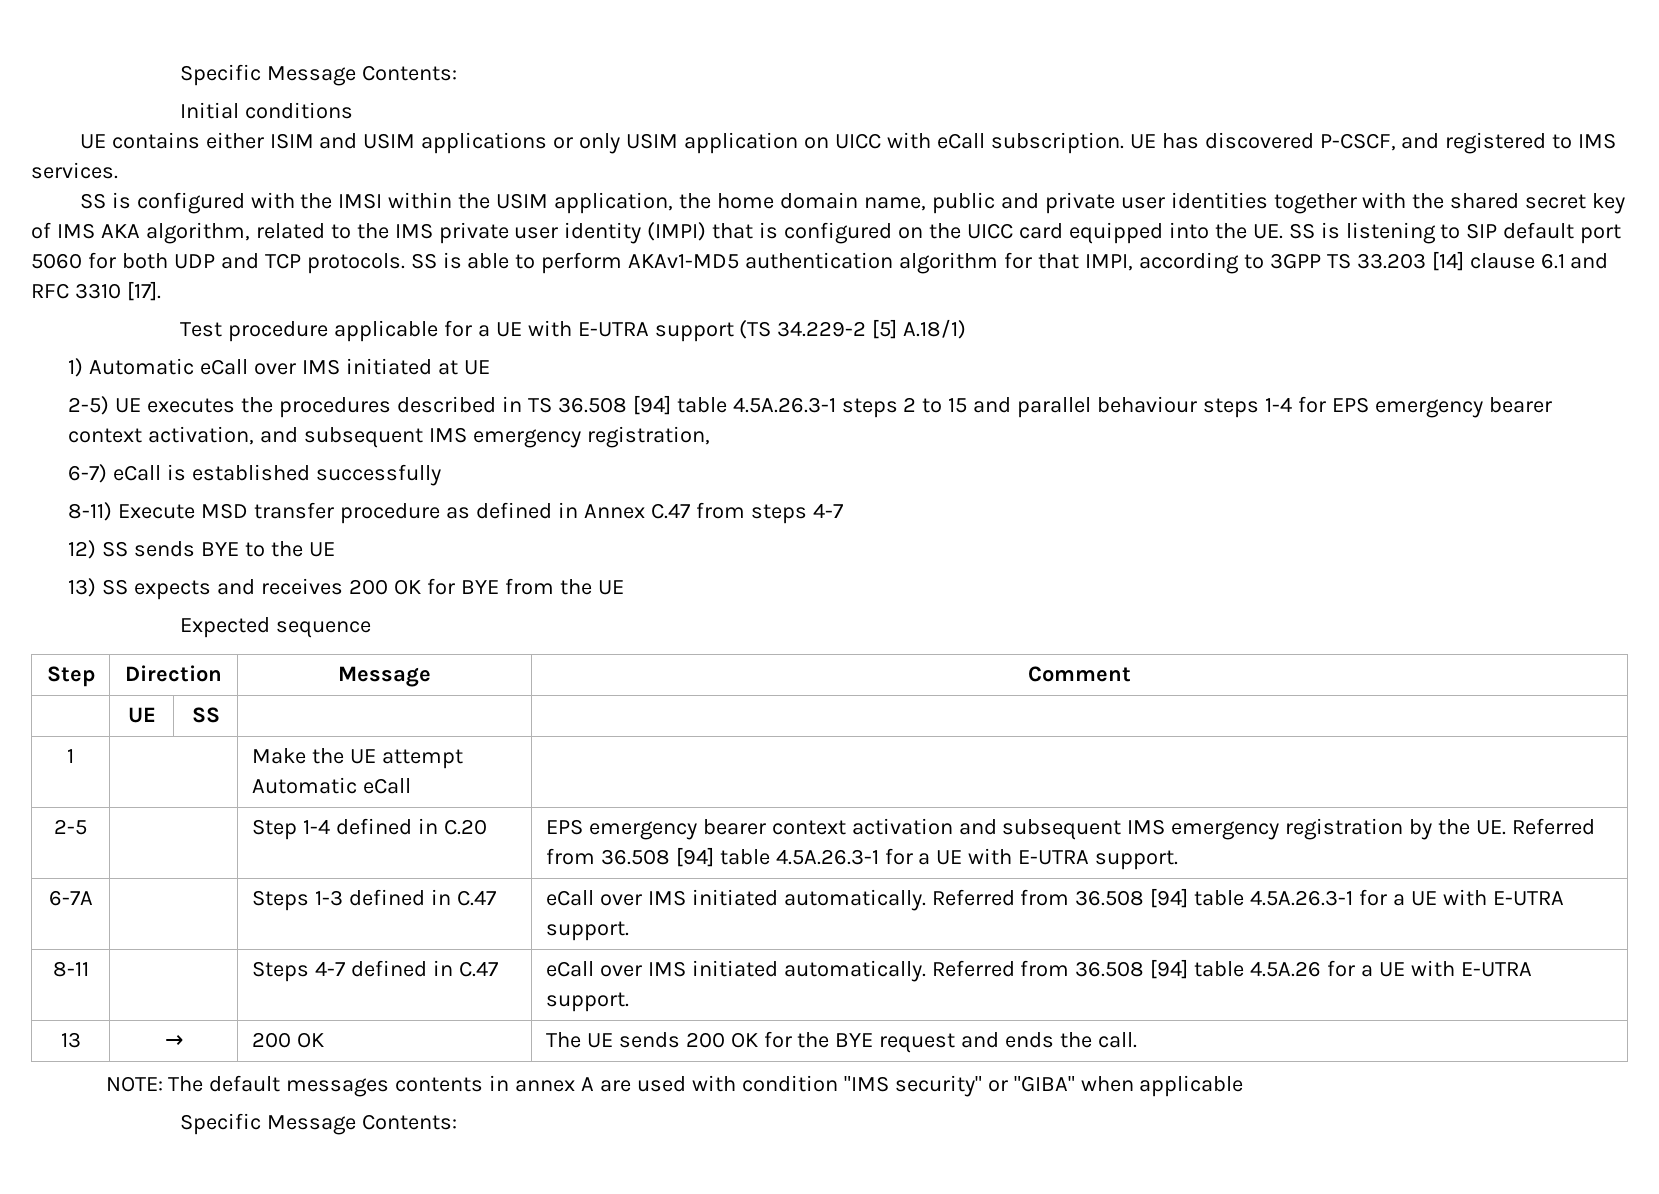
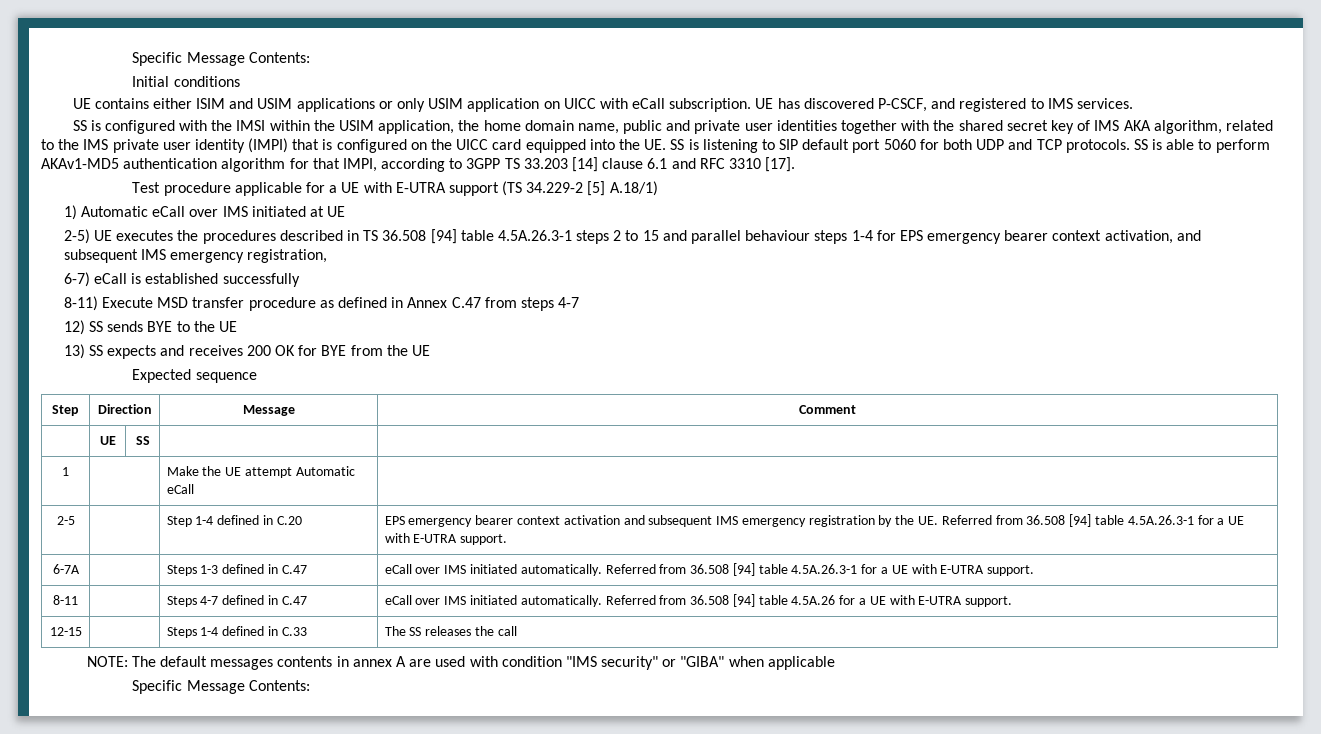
- 13 | → | 200 OK | The UE sends 200 OK for the BYE request and ends the call.
+ 12-15 | | Steps 1-4 defined in C.33 | The SS releases the call

